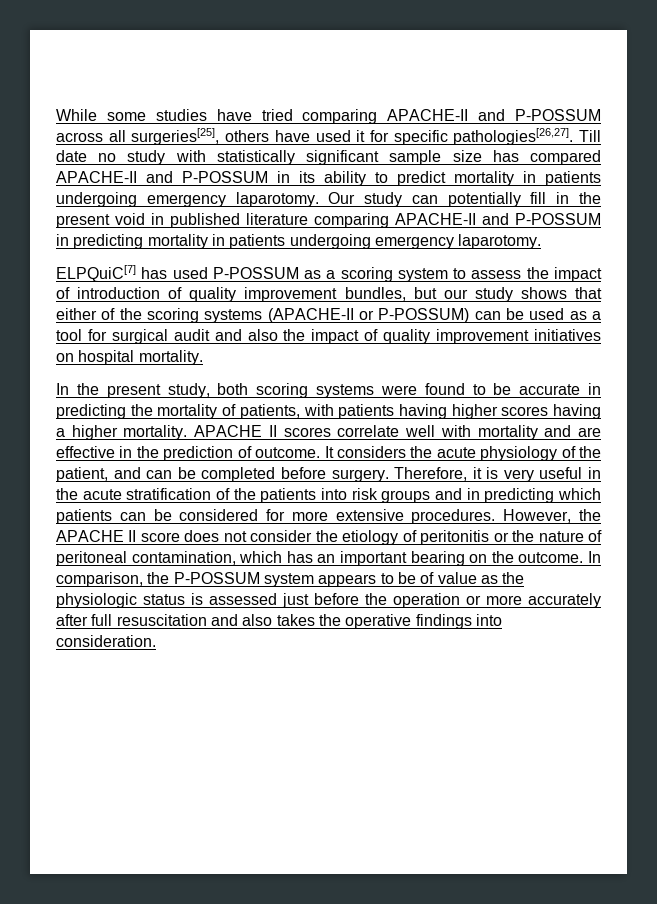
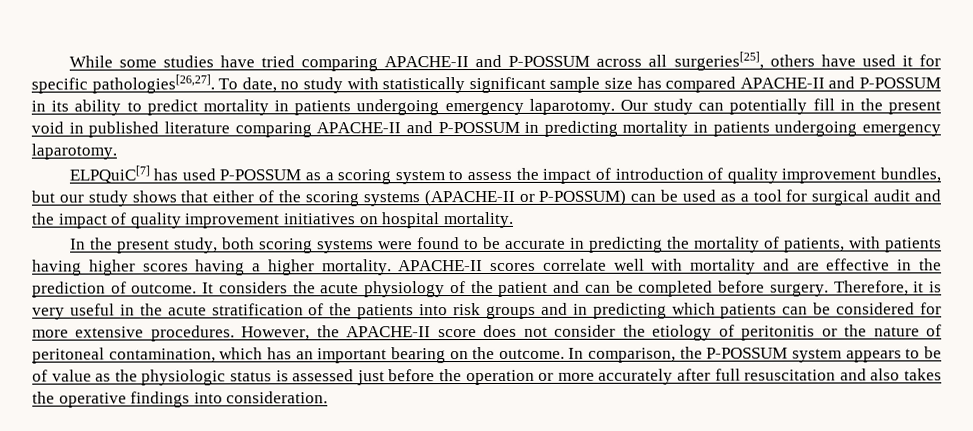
- Till date no study with statistically significant sample size has compared APACHE-II and P-POSSUM in its ability to predict mortality in patients undergoing emergency laparotomy.
+ To date, no study with statistically significant sample size has compared APACHE-II and P-POSSUM in its ability to predict mortality in patients undergoing emergency laparotomy.
- ELPQuiC[7] has used P-POSSUM as a scoring system to assess the impact of introduction of quality improvement bundles, but our study shows that either of the scoring systems (APACHE-II or P-POSSUM) can be used as a tool for surgical audit and also the impact of quality improvement initiatives on hospital mortality.
+ ELPQuiC[7] has used P-POSSUM as a scoring system to assess the impact of introduction of quality improvement bundles, but our study shows that either of the scoring systems (APACHE-II or P-POSSUM) can be used as a tool for surgical audit and the impact of quality improvement initiatives on hospital mortality.
- APACHE II scores correlate well with mortality and are effective in the prediction of outcome.
+ APACHE-II scores correlate well with mortality and are effective in the prediction of outcome.
- It considers the acute physiology of the patient, and can be completed before surgery.
+ It considers the acute physiology of the patient and can be completed before surgery.
- However, the APACHE II score does not consider the etiology of peritonitis or the nature of peritoneal contamination, which has an important bearing on the outcome.
+ However, the APACHE-II score does not consider the etiology of peritonitis or the nature of peritoneal contamination, which has an important bearing on the outcome.

